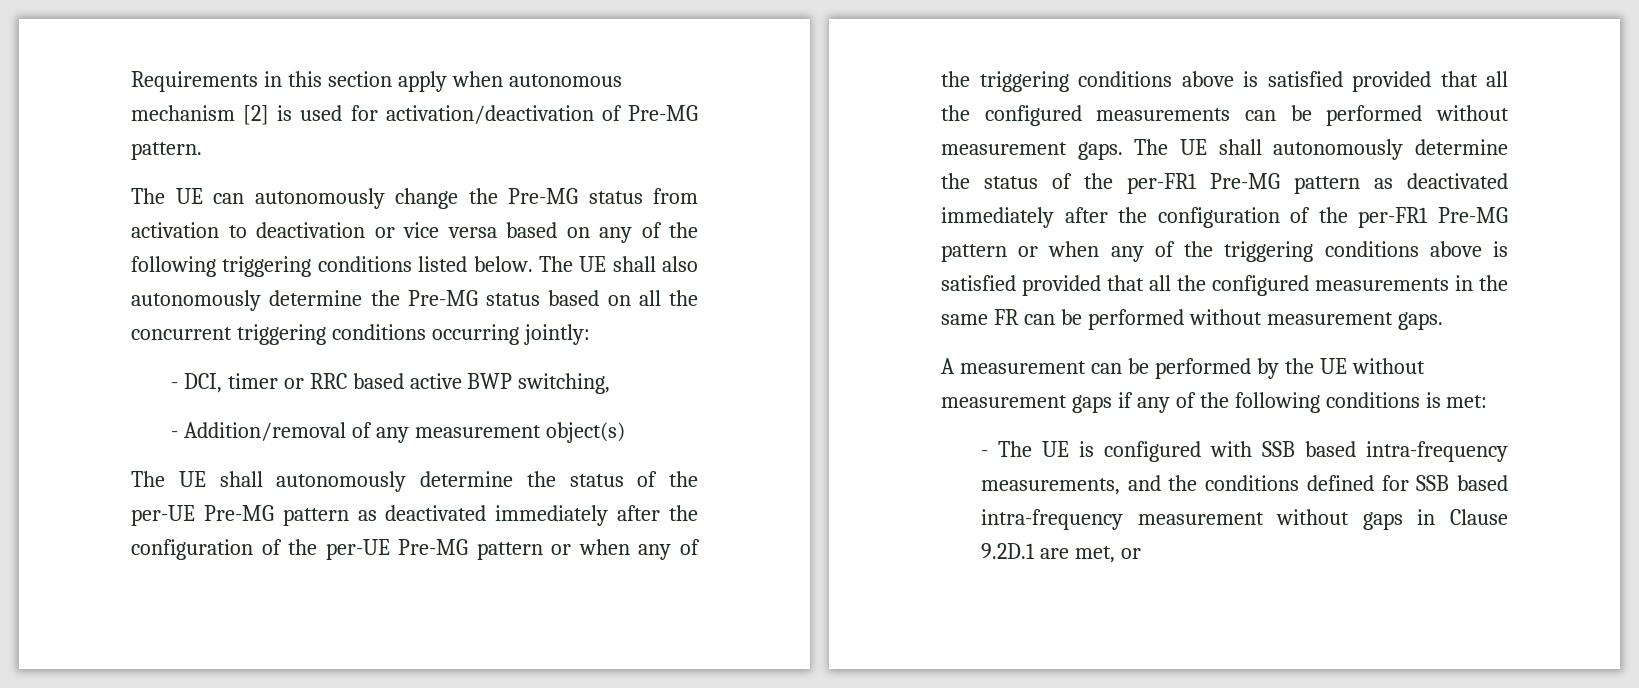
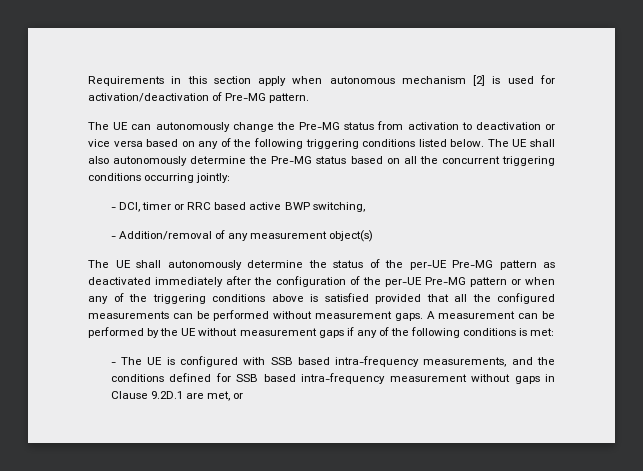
- The UE shall autonomously determine the status of the per-UE Pre-MG pattern as deactivated immediately after the configuration of the per-UE Pre-MG pattern or when any of the triggering conditions above is satisfied provided that all the configured measurements can be performed without measurement gaps. The UE shall autonomously determine the status of the per-FR1 Pre-MG pattern as deactivated immediately after the configuration of the per-FR1 Pre-MG pattern or when any of the triggering conditions above is satisfied provided that all the configured measurements in the same FR can be performed without measurement gaps.
- A measurement can be performed by the UE without measurement gaps if any of the following conditions is met:
+ The UE shall autonomously determine the status of the per-UE Pre-MG pattern as deactivated immediately after the configuration of the per-UE Pre-MG pattern or when any of the triggering conditions above is satisfied provided that all the configured measurements can be performed without measurement gaps. A measurement can be performed by the UE without measurement gaps if any of the following conditions is met:

